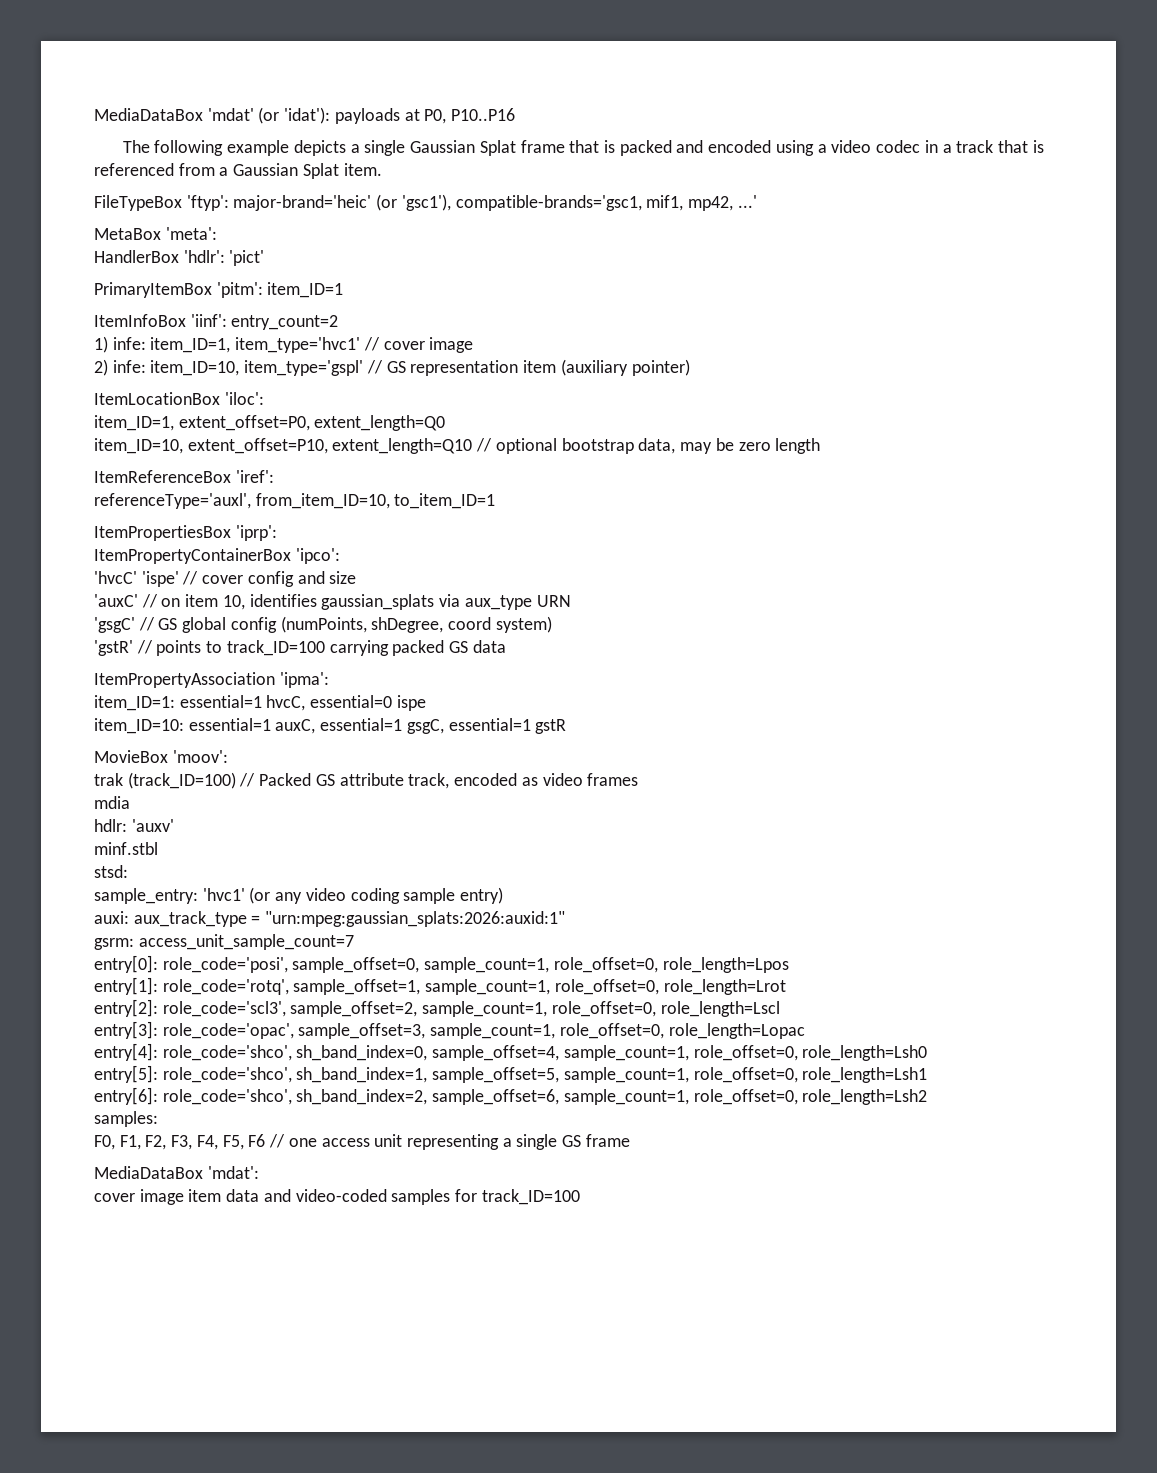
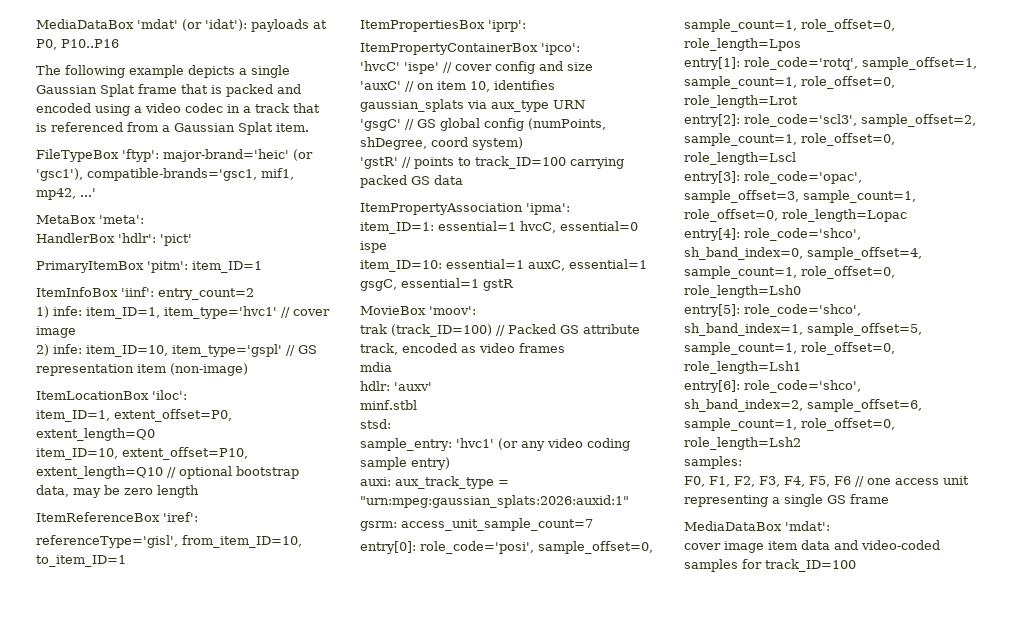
- 2) infe: item_ID=10, item_type='gspl' // GS representation item (auxiliary pointer)
+ 2) infe: item_ID=10, item_type='gspl' // GS representation item (non-image)
- referenceType='auxl', from_item_ID=10, to_item_ID=1
+ referenceType='gisl', from_item_ID=10, to_item_ID=1

